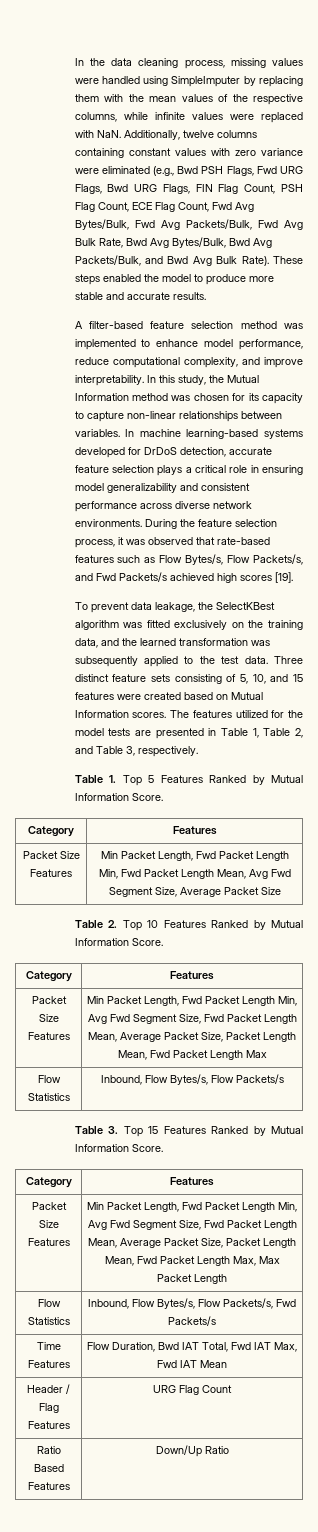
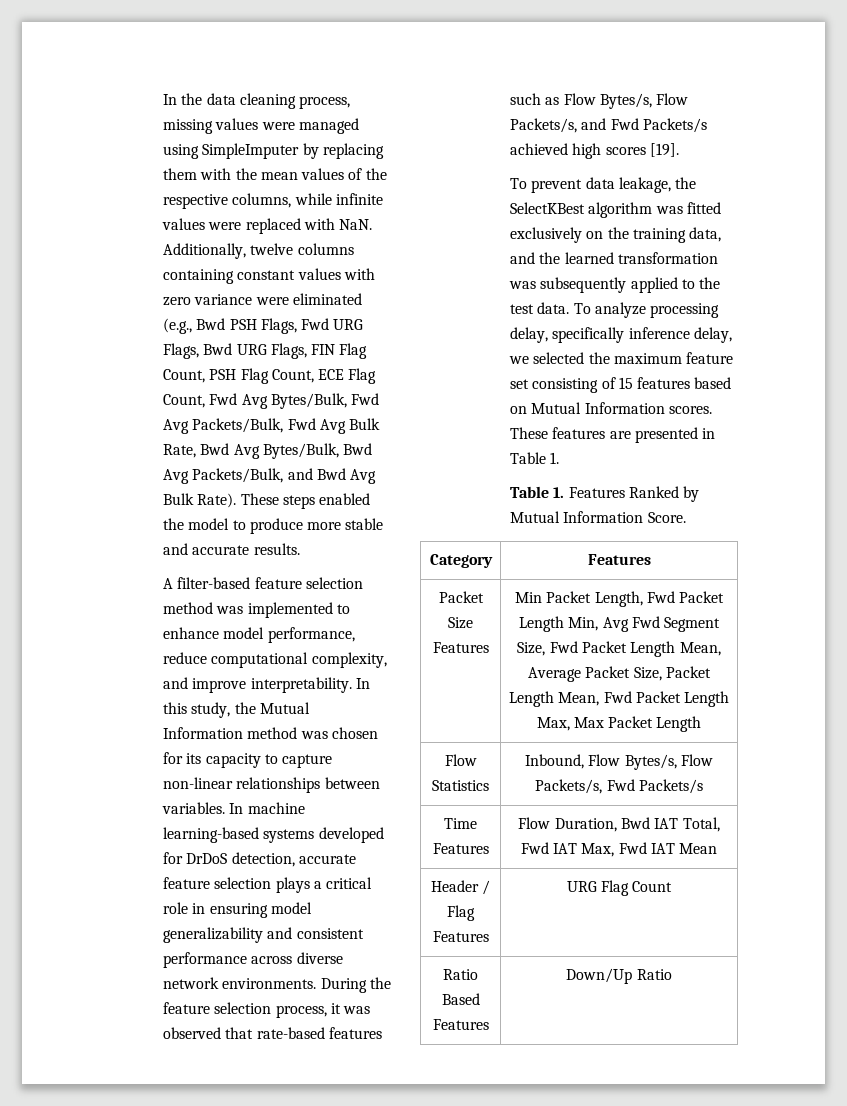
- In the data cleaning process, missing values were handled using SimpleImputer by replacing them with the mean values of the respective columns, while infinite values were replaced with NaN. Additionally, twelve columns containing constant values with zero variance were eliminated (e.g., Bwd PSH Flags, Fwd URG Flags, Bwd URG Flags, FIN Flag Count, PSH Flag Count, ECE Flag Count, Fwd Avg Bytes/Bulk, Fwd Avg Packets/Bulk, Fwd Avg Bulk Rate, Bwd Avg Bytes/Bulk, Bwd Avg Packets/Bulk, and Bwd Avg Bulk Rate).
+ In the data cleaning process, missing values were managed using SimpleImputer by replacing them with the mean values of the respective columns, while infinite values were replaced with NaN. Additionally, twelve columns containing constant values with zero variance were eliminated (e.g., Bwd PSH Flags, Fwd URG Flags, Bwd URG Flags, FIN Flag Count, PSH Flag Count, ECE Flag Count, Fwd Avg Bytes/Bulk, Fwd Avg Packets/Bulk, Fwd Avg Bulk Rate, Bwd Avg Bytes/Bulk, Bwd Avg Packets/Bulk, and Bwd Avg Bulk Rate).
- Three distinct feature sets consisting of 5, 10, and 15 features were created based on Mutual Information scores.
+ To analyze processing delay, specifically inference delay, we selected the maximum feature set consisting of 15 features based on Mutual Information scores.
- The features utilized for the model tests are presented in Table 1, Table 2, and Table 3, respectively.
- Table 1. Top 5 Features Ranked by Mutual Information Score.
- Category | Features
- Packet Size Features | Min Packet Length, Fwd Packet Length Min, Fwd Packet Length Mean, Avg Fwd Segment Size, Average Packet Size
- Table 2. Top 10 Features Ranked by Mutual Information Score.
- Category | Features
- Packet Size Features | Min Packet Length, Fwd Packet Length Min, Avg Fwd Segment Size, Fwd Packet Length Mean, Average Packet Size, Packet Length Mean, Fwd Packet Length Max
- Flow Statistics | Inbound, Flow Bytes/s, Flow Packets/s
- Table 3. Top 15 Features Ranked by Mutual Information Score.
+ These features are presented in Table 1.
+ Table 1. Features Ranked by Mutual Information Score.

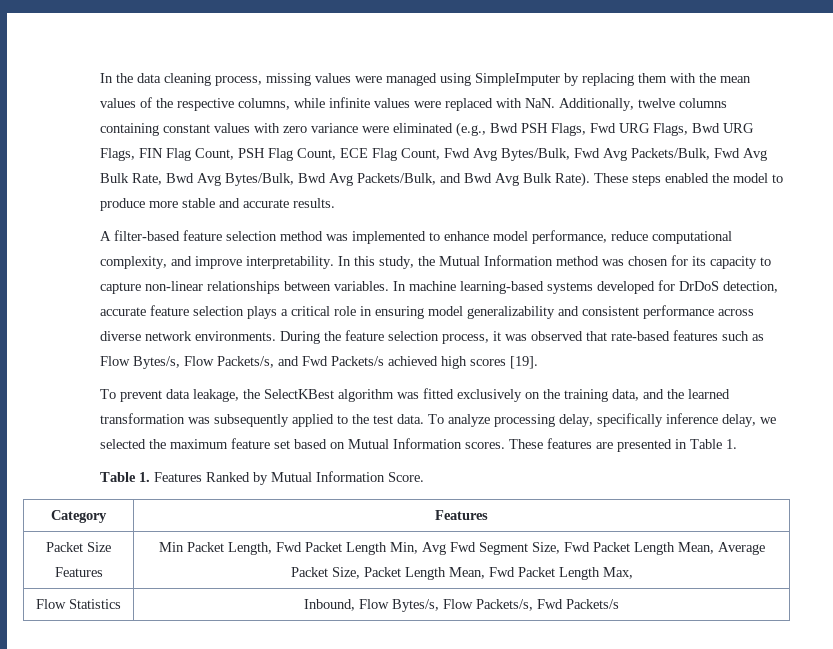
- To analyze processing delay, specifically inference delay, we selected the maximum feature set consisting of 15 features based on Mutual Information scores.
+ To analyze processing delay, specifically inference delay, we selected the maximum feature set based on Mutual Information scores.
- Packet Size Features | Min Packet Length, Fwd Packet Length Min, Avg Fwd Segment Size, Fwd Packet Length Mean, Average Packet Size, Packet Length Mean, Fwd Packet Length Max, Max Packet Length
+ Packet Size Features | Min Packet Length, Fwd Packet Length Min, Avg Fwd Segment Size, Fwd Packet Length Mean, Average Packet Size, Packet Length Mean, Fwd Packet Length Max,
- Time Features | Flow Duration, Bwd IAT Total, Fwd IAT Max, Fwd IAT Mean
- Header / Flag Features | URG Flag Count
- Ratio Based Features | Down/Up Ratio

